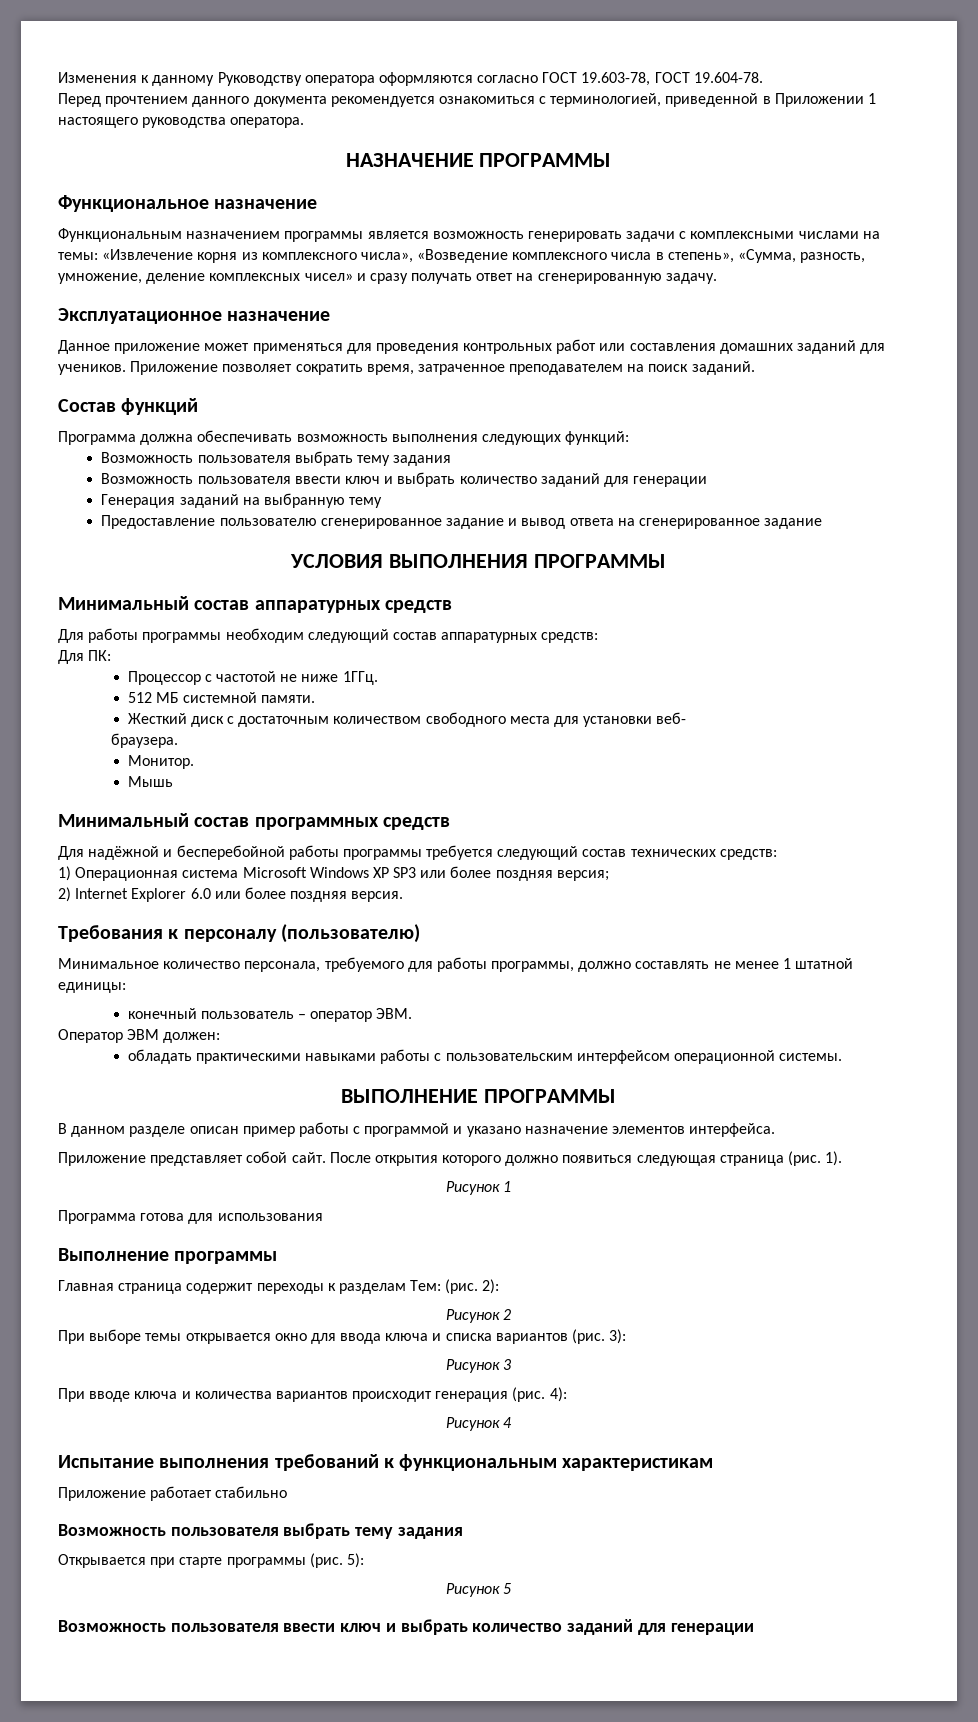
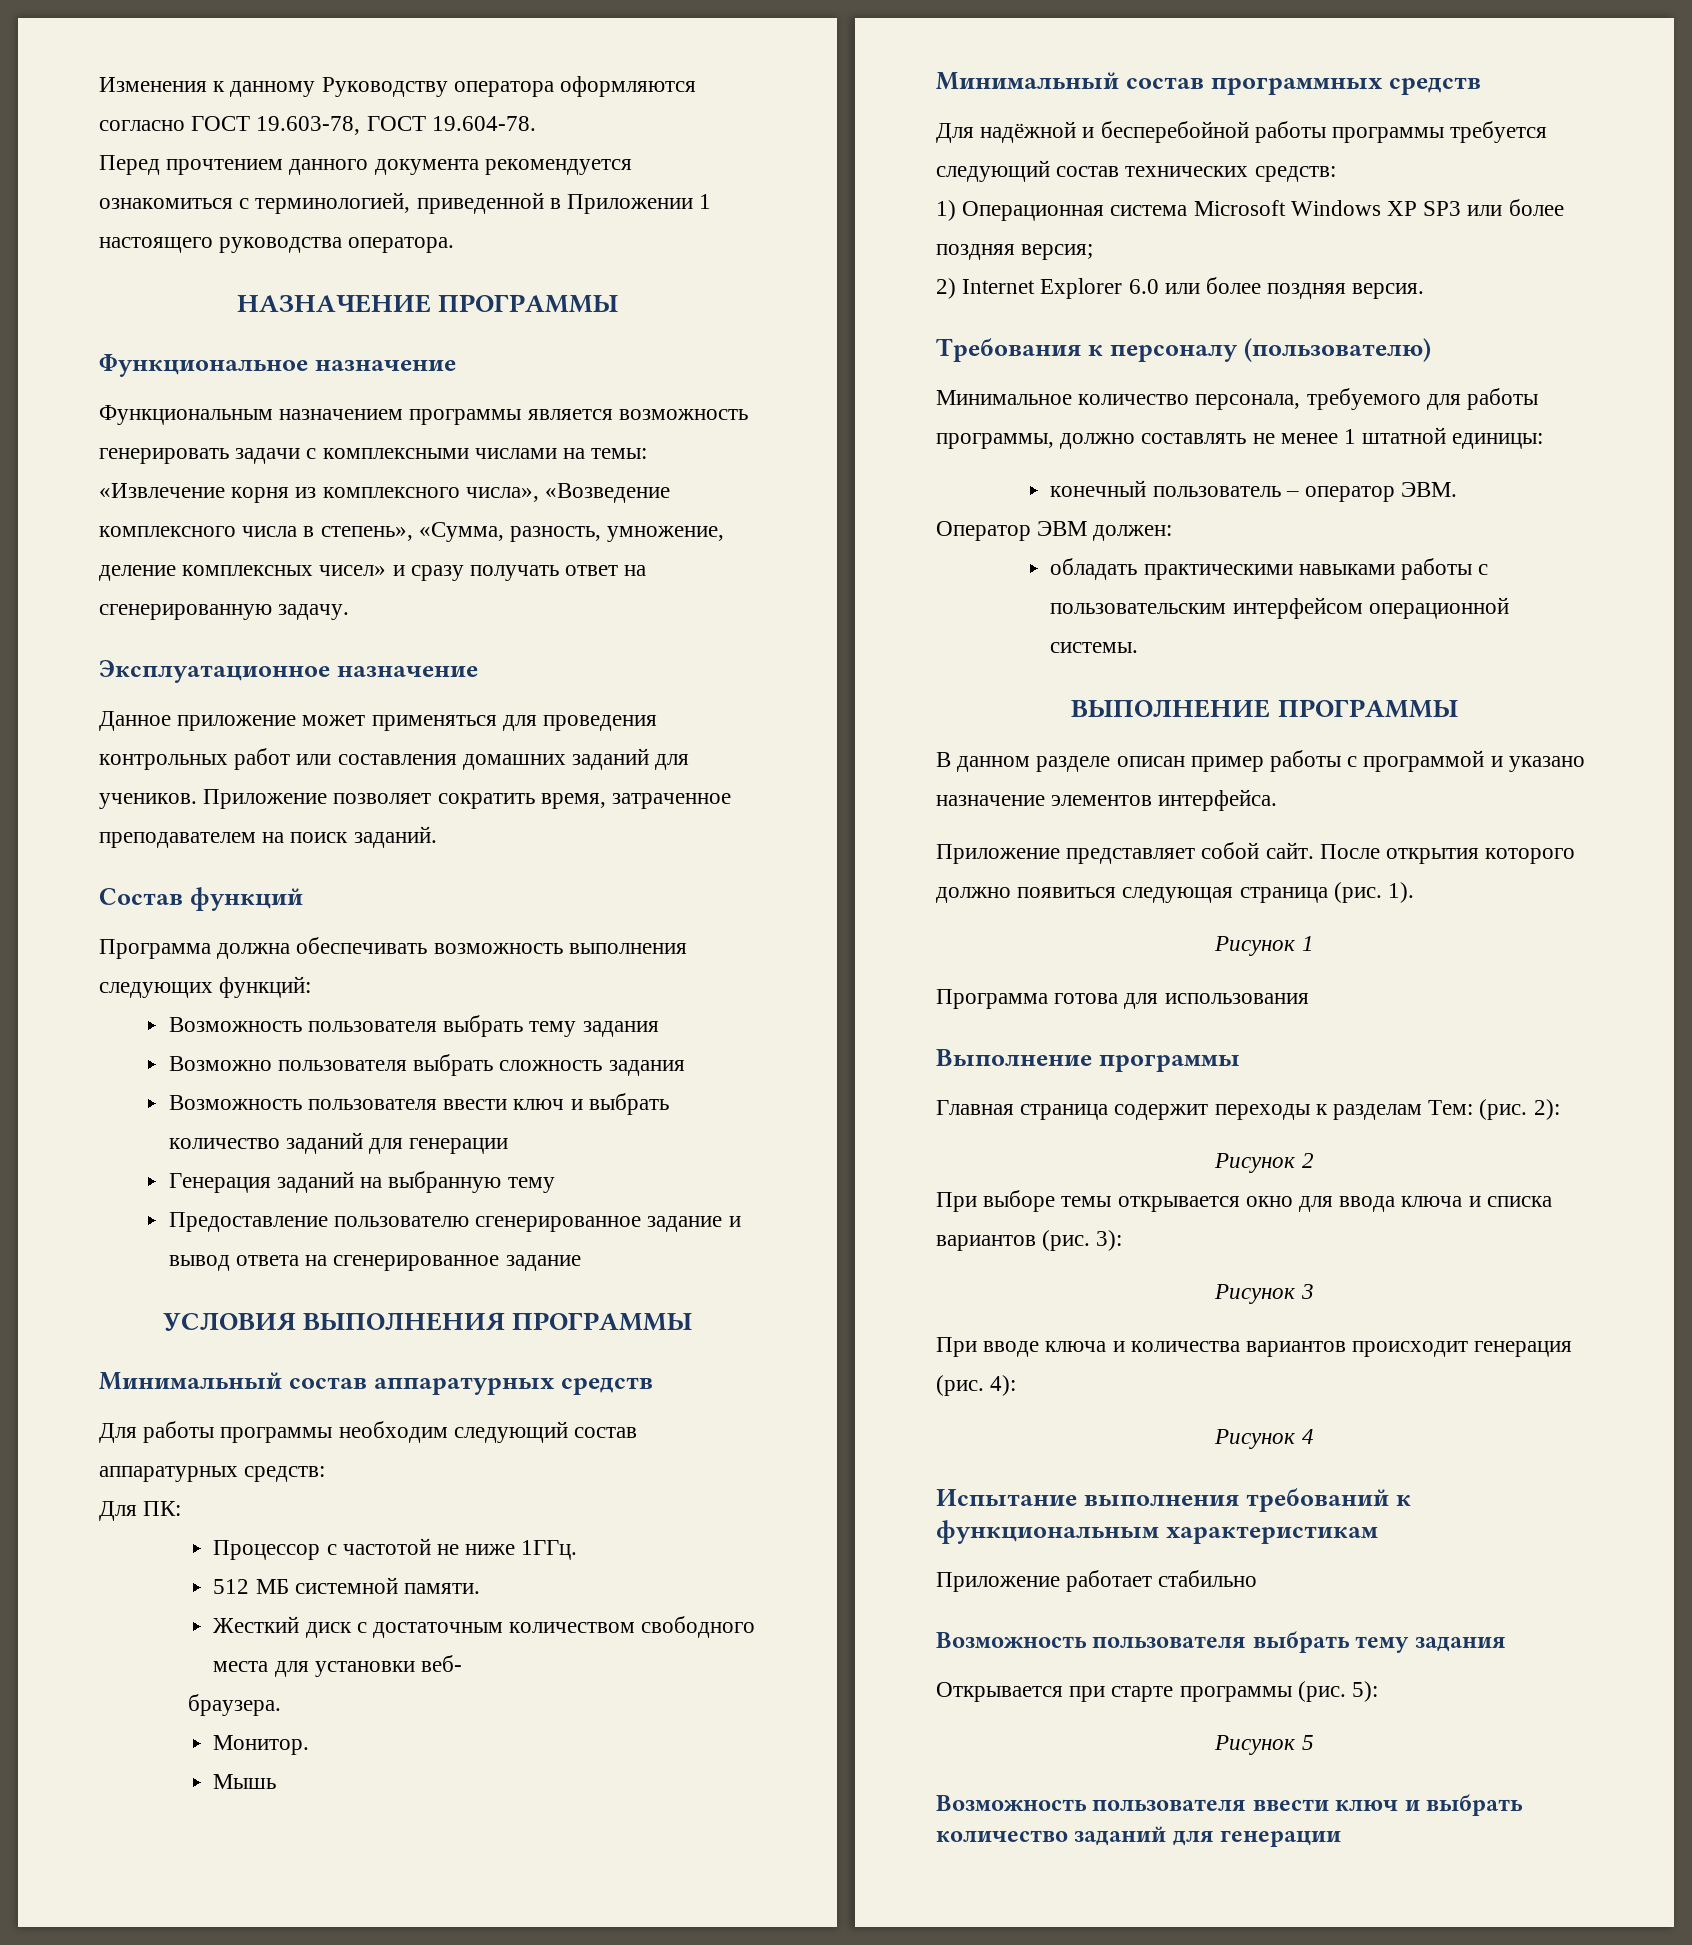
+ Возможно пользователя выбрать сложность задания

